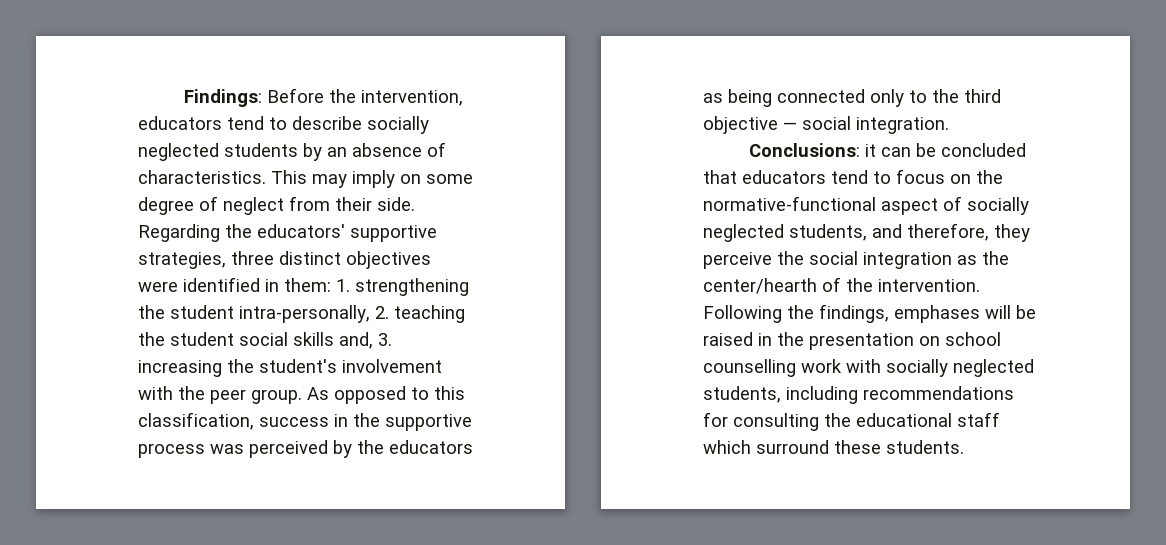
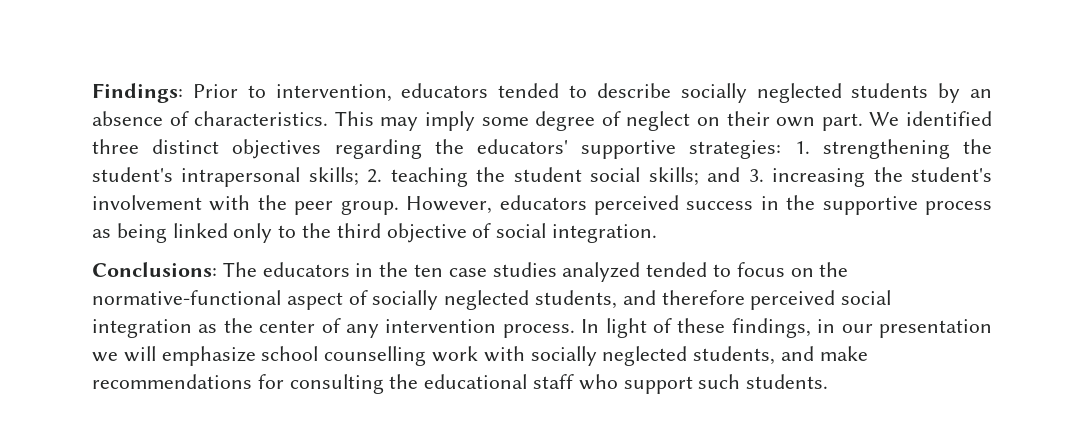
- Findings: Before the intervention, educators tend to describe socially neglected students by an absence of characteristics.
+ Findings: Prior to intervention, educators tended to describe socially neglected students by an absence of characteristics.
- This may imply on some degree of neglect from their side. Regarding the educators' supportive strategies, three distinct objectives were identified in them: 1. strengthening the student intra-personally, 2. teaching the student social skills and, 3. increasing the student's involvement with the peer group.
+ This may imply some degree of neglect on their own part. We identified three distinct objectives regarding the educators' supportive strategies: 1. strengthening the student's intrapersonal skills; 2. teaching the student social skills; and 3. increasing the student's involvement with the peer group.
- As opposed to this classification, success in the supportive process was perceived by the educators as being connected only to the third objective — social integration.
+ However, educators perceived success in the supportive process as being linked only to the third objective of social integration.
- Conclusions: it can be concluded that educators tend to focus on the normative-functional aspect of socially neglected students, and therefore, they perceive the social integration as the center/hearth of the intervention. Following the findings, emphases will be raised in the presentation on school counselling work with socially neglected students, including recommendations for consulting the educational staff which surround these students.
+ Conclusions: The educators in the ten case studies analyzed tended to focus on the normative-functional aspect of socially neglected students, and therefore perceived social integration as the center of any intervention process. In light of these findings, in our presentation we will emphasize school counselling work with socially neglected students, and make recommendations for consulting the educational staff who support such students.

